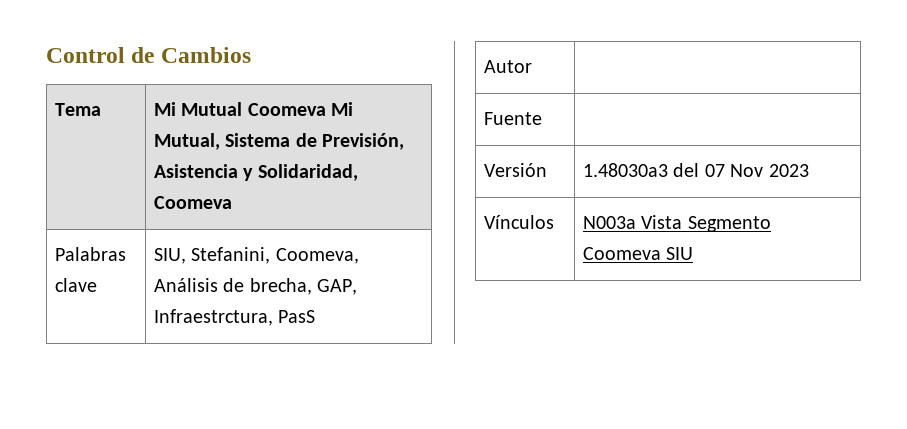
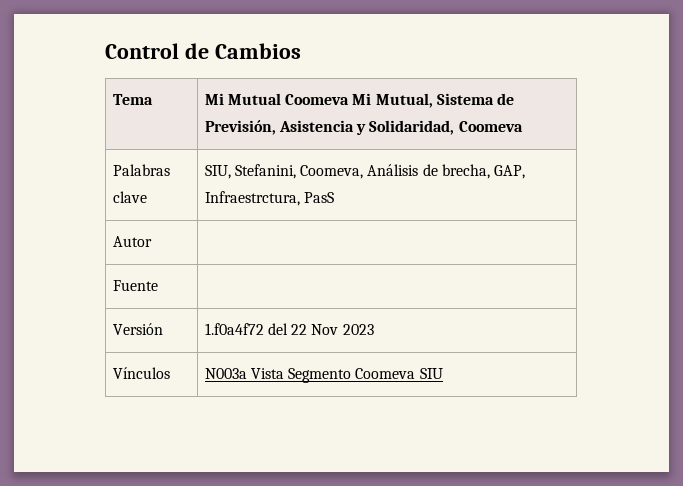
- Versión | 1.48030a3 del 07 Nov 2023
+ Versión | 1.f0a4f72 del 22 Nov 2023

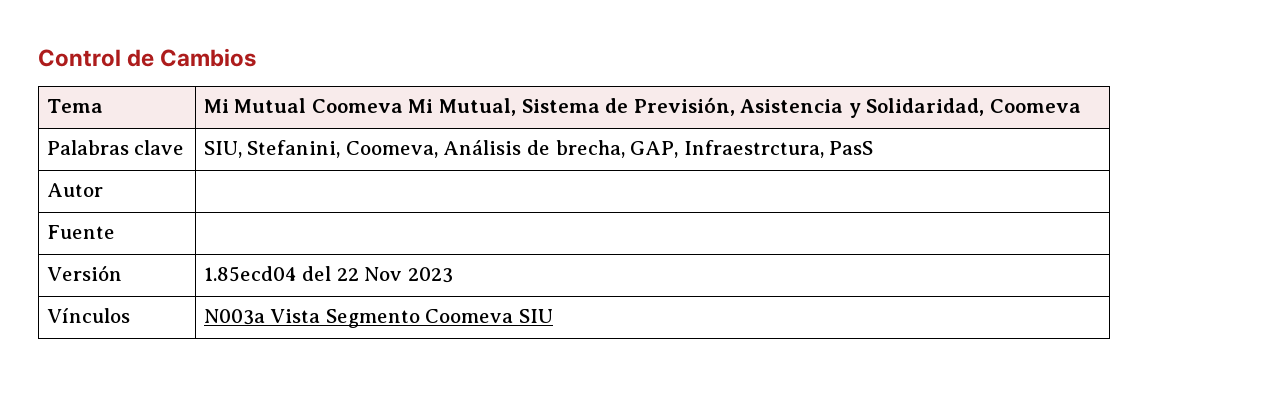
- Versión | 1.f0a4f72 del 22 Nov 2023
+ Versión | 1.85ecd04 del 22 Nov 2023

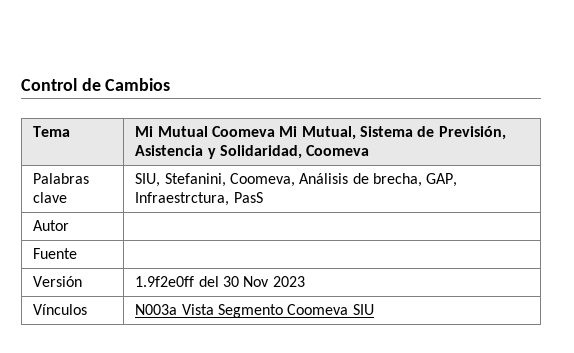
- Versión | 1.85ecd04 del 22 Nov 2023
+ Versión | 1.9f2e0ff del 30 Nov 2023

